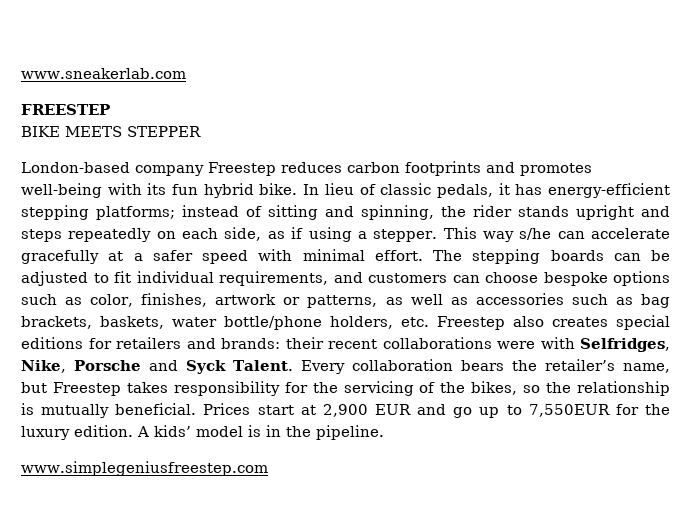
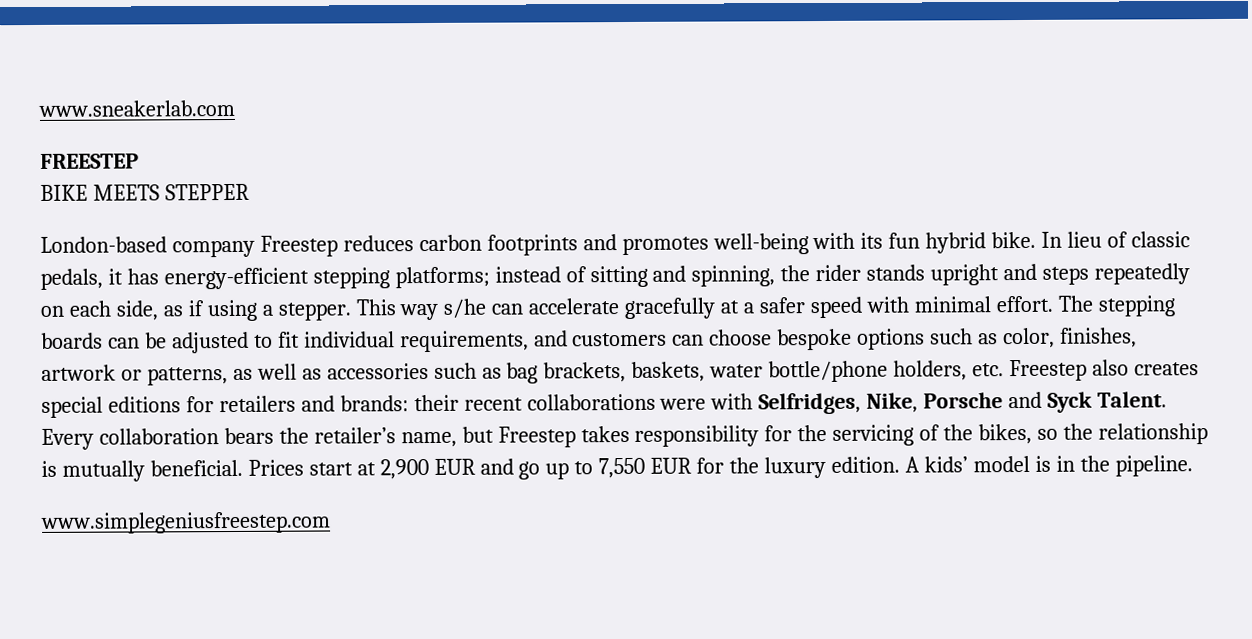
- Prices start at 2,900 EUR and go up to 7,550EUR for the luxury edition.
+ Prices start at 2,900 EUR and go up to 7,550 EUR for the luxury edition.

